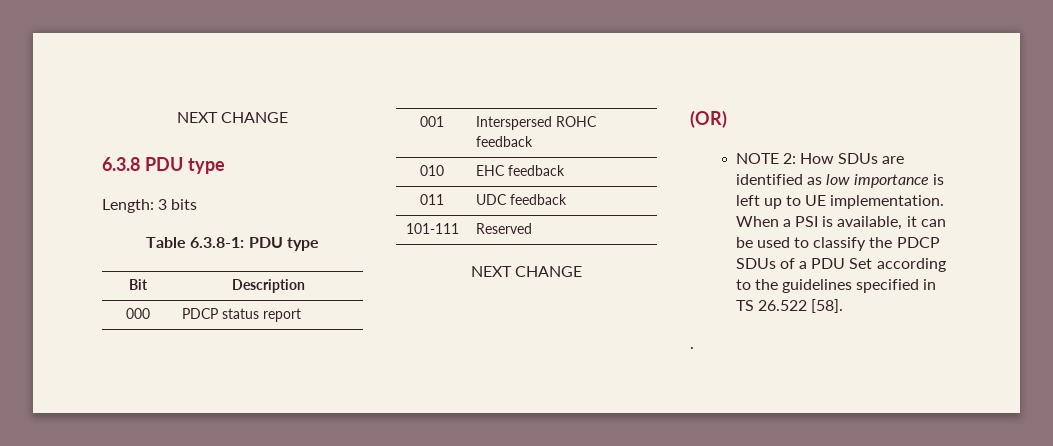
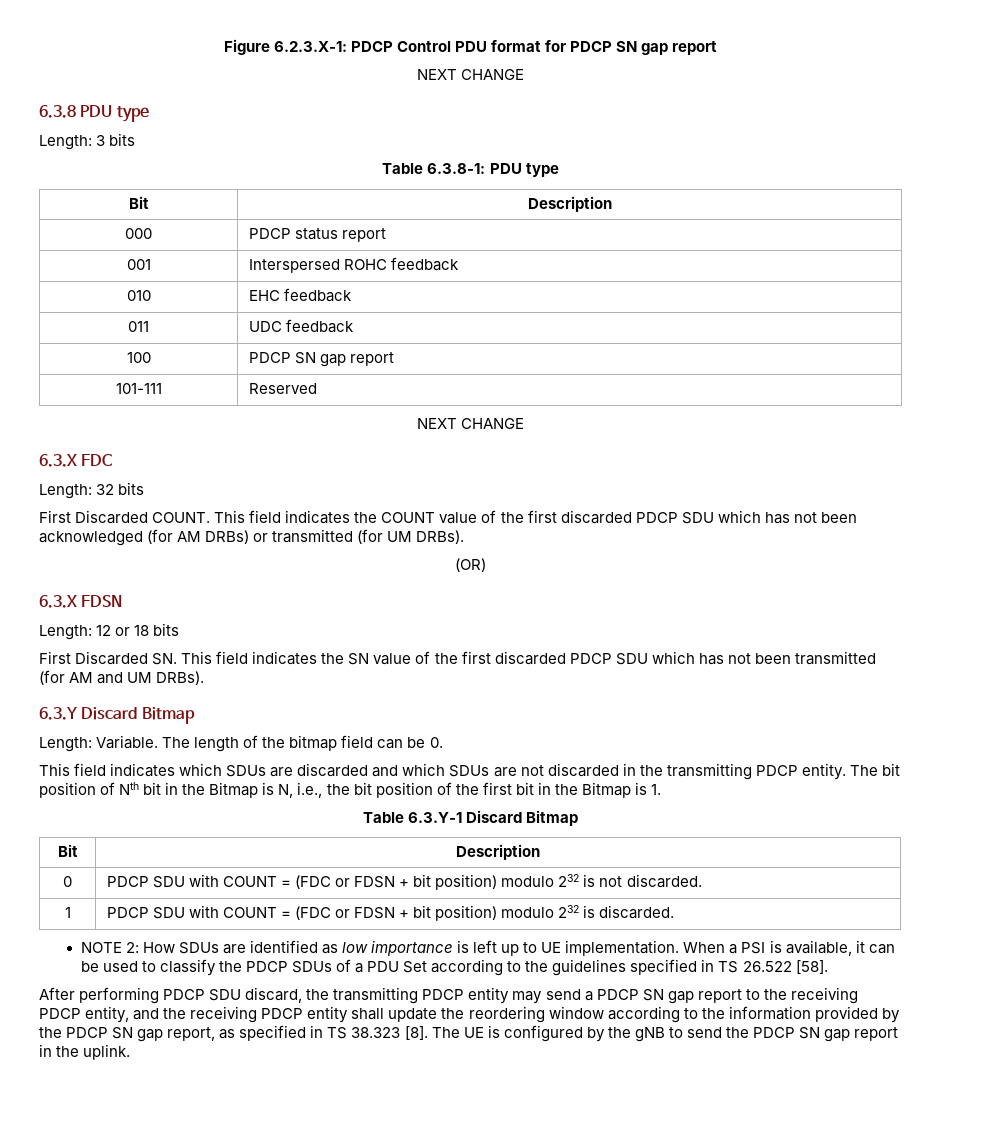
+ Figure 6.2.3.X-1: PDCP Control PDU format for PDCP SN gap report
+ 100 | PDCP SN gap report
+ 6.3.X FDC
+ Length: 32 bits
+ First Discarded COUNT. This field indicates the COUNT value of the first discarded PDCP SDU which has not been acknowledged (for AM DRBs) or transmitted (for UM DRBs).
  (OR)
+ 6.3.X FDSN
+ Length: 12 or 18 bits
+ First Discarded SN. This field indicates the SN value of the first discarded PDCP SDU which has not been transmitted (for AM and UM DRBs).
+ 6.3.Y Discard Bitmap
+ Length: Variable. The length of the bitmap field can be 0.
+ This field indicates which SDUs are discarded and which SDUs are not discarded in the transmitting PDCP entity. The bit position of Nth bit in the Bitmap is N, i.e., the bit position of the first bit in the Bitmap is 1.
+ Table 6.3.Y-1 Discard Bitmap
+ Bit | Description
+ 0 | PDCP SDU with COUNT = (FDC or FDSN + bit position) modulo 232 is not discarded.
+ 1 | PDCP SDU with COUNT = (FDC or FDSN + bit position) modulo 232 is discarded.
- .
+ After performing PDCP SDU discard, the transmitting PDCP entity may send a PDCP SN gap report to the receiving PDCP entity, and the receiving PDCP entity shall update the reordering window according to the information provided by the PDCP SN gap report, as specified in TS 38.323 [8]. The UE is configured by the gNB to send the PDCP SN gap report in the uplink.

